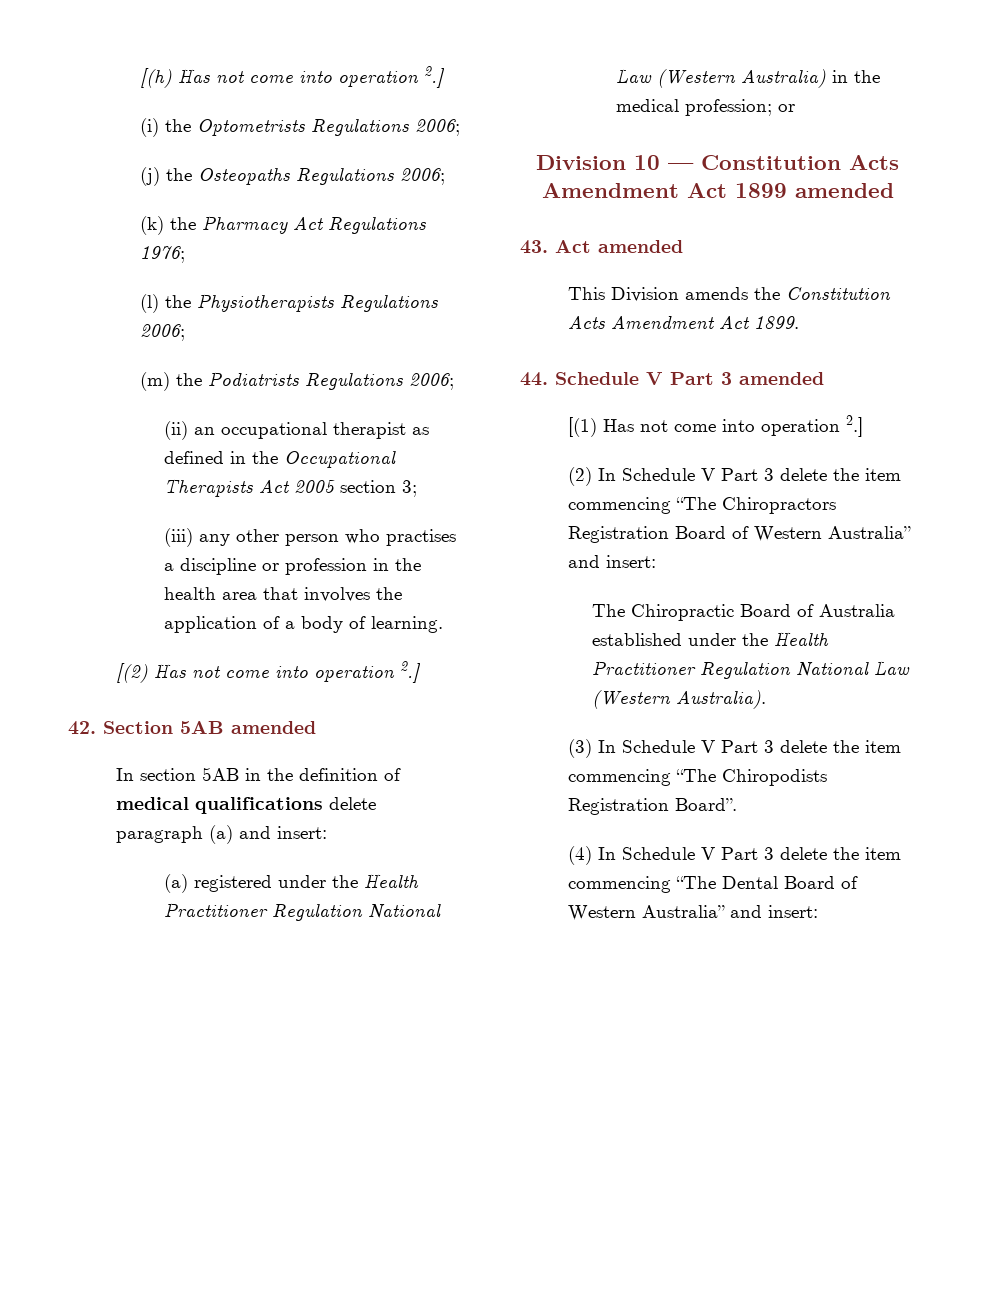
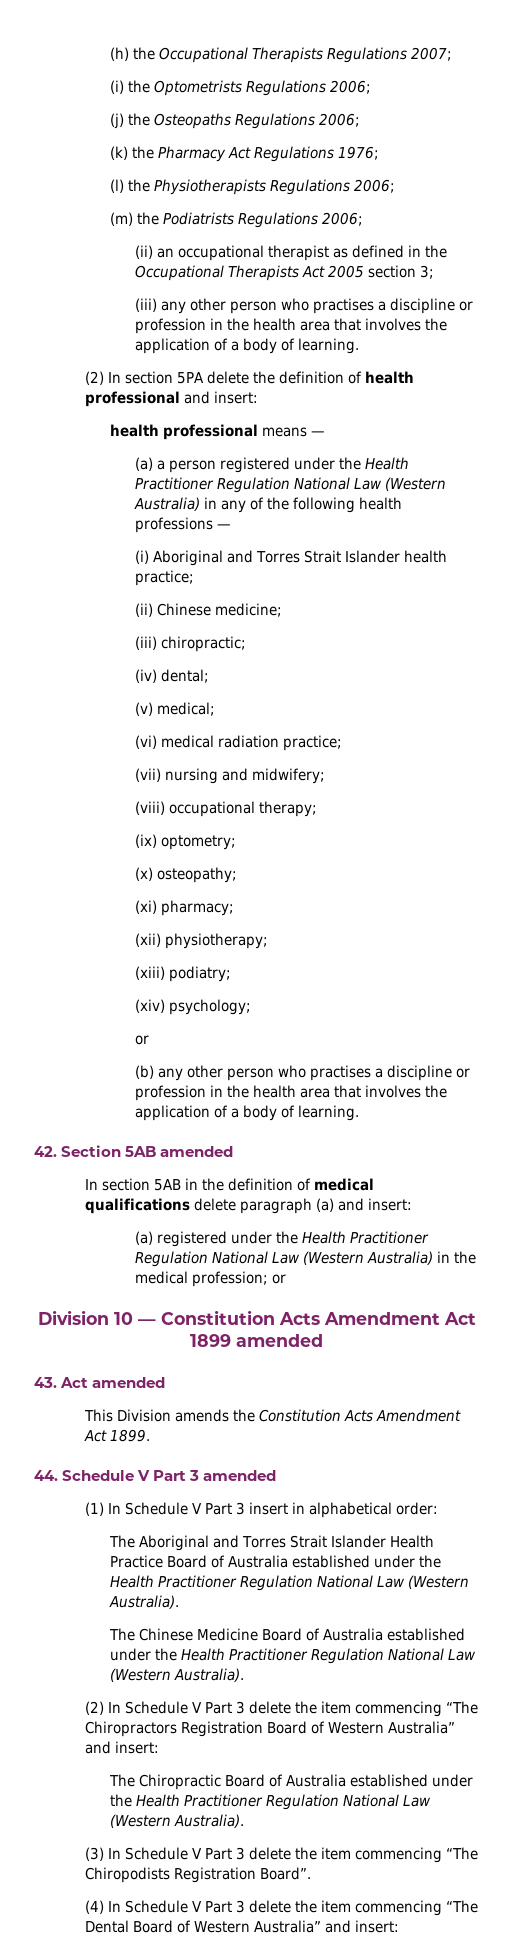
- [(h) Has not come into operation 2.]
+ (h) the Occupational Therapists Regulations 2007;
- [(2) Has not come into operation 2.]
+ (2) In section 5PA delete the definition of health professional and insert:
+ health professional means —
+ (a) a person registered under the Health Practitioner Regulation National Law (Western Australia) in any of the following health professions —
+ (i) Aboriginal and Torres Strait Islander health practice;
+ (ii) Chinese medicine;
+ (iii) chiropractic;
+ (iv) dental;
+ (v) medical;
+ (vi) medical radiation practice;
+ (vii) nursing and midwifery;
+ (viii) occupational therapy;
+ (ix) optometry;
+ (x) osteopathy;
+ (xi) pharmacy;
+ (xii) physiotherapy;
+ (xiii) podiatry;
+ (xiv) psychology;
+ or
+ (b) any other person who practises a discipline or profession in the health area that involves the application of a body of learning.
- [(1) Has not come into operation 2.]
+ (1) In Schedule V Part 3 insert in alphabetical order:
+ The Aboriginal and Torres Strait Islander Health Practice Board of Australia established under the Health Practitioner Regulation National Law (Western Australia).
+ The Chinese Medicine Board of Australia established under the Health Practitioner Regulation National Law (Western Australia).

